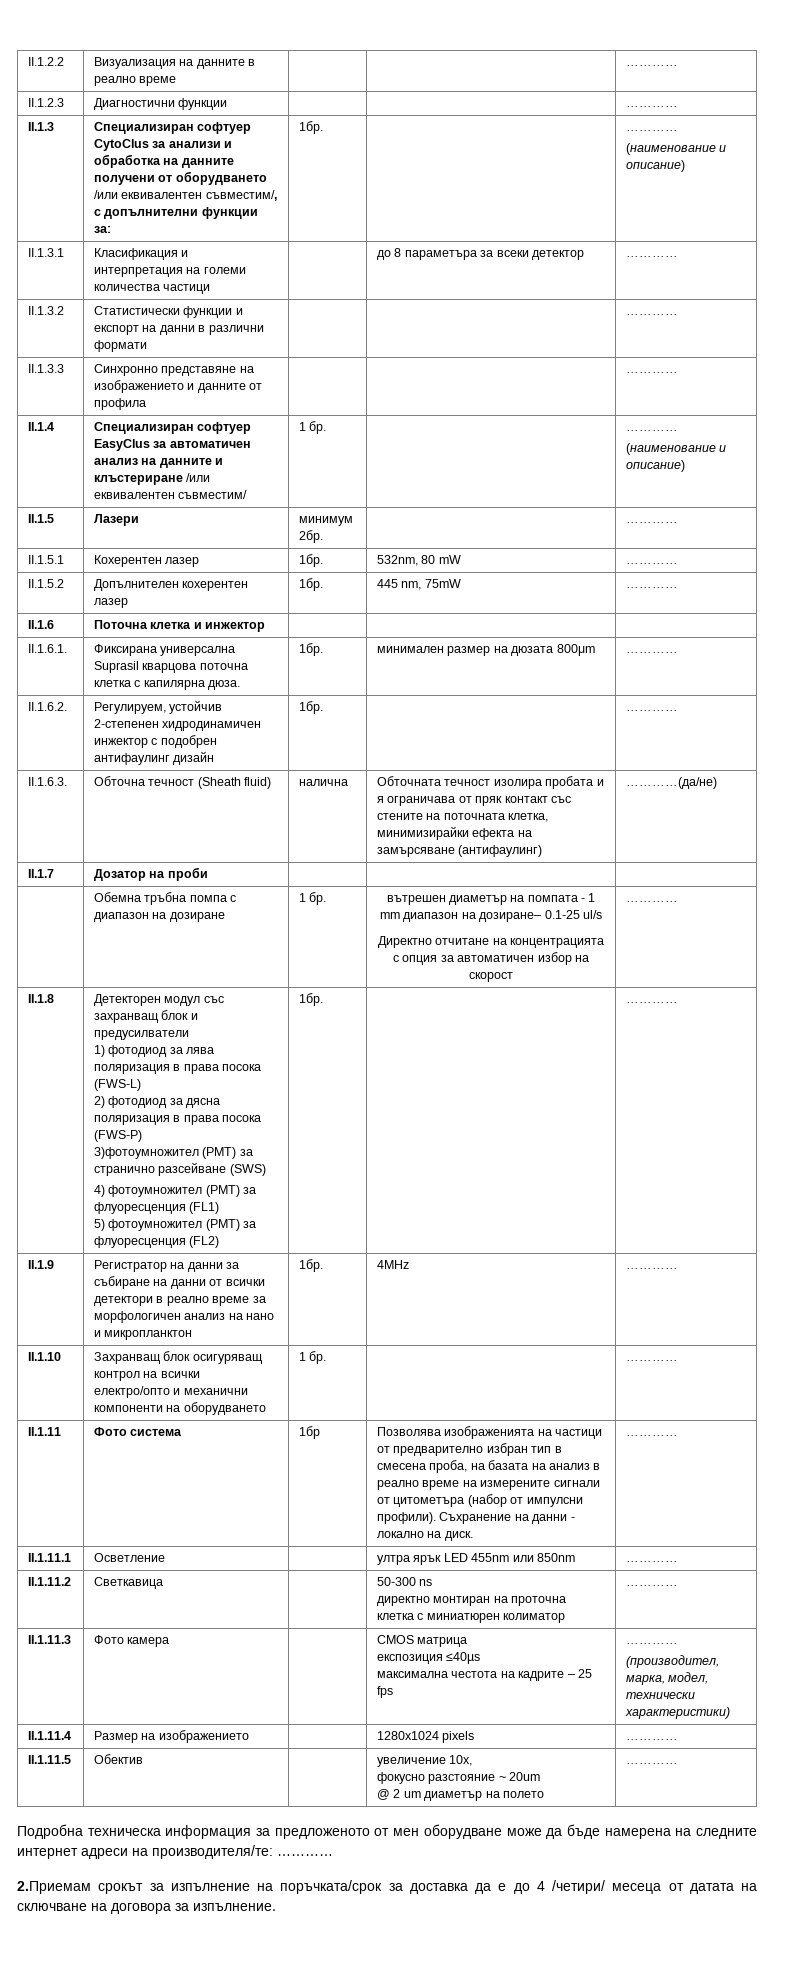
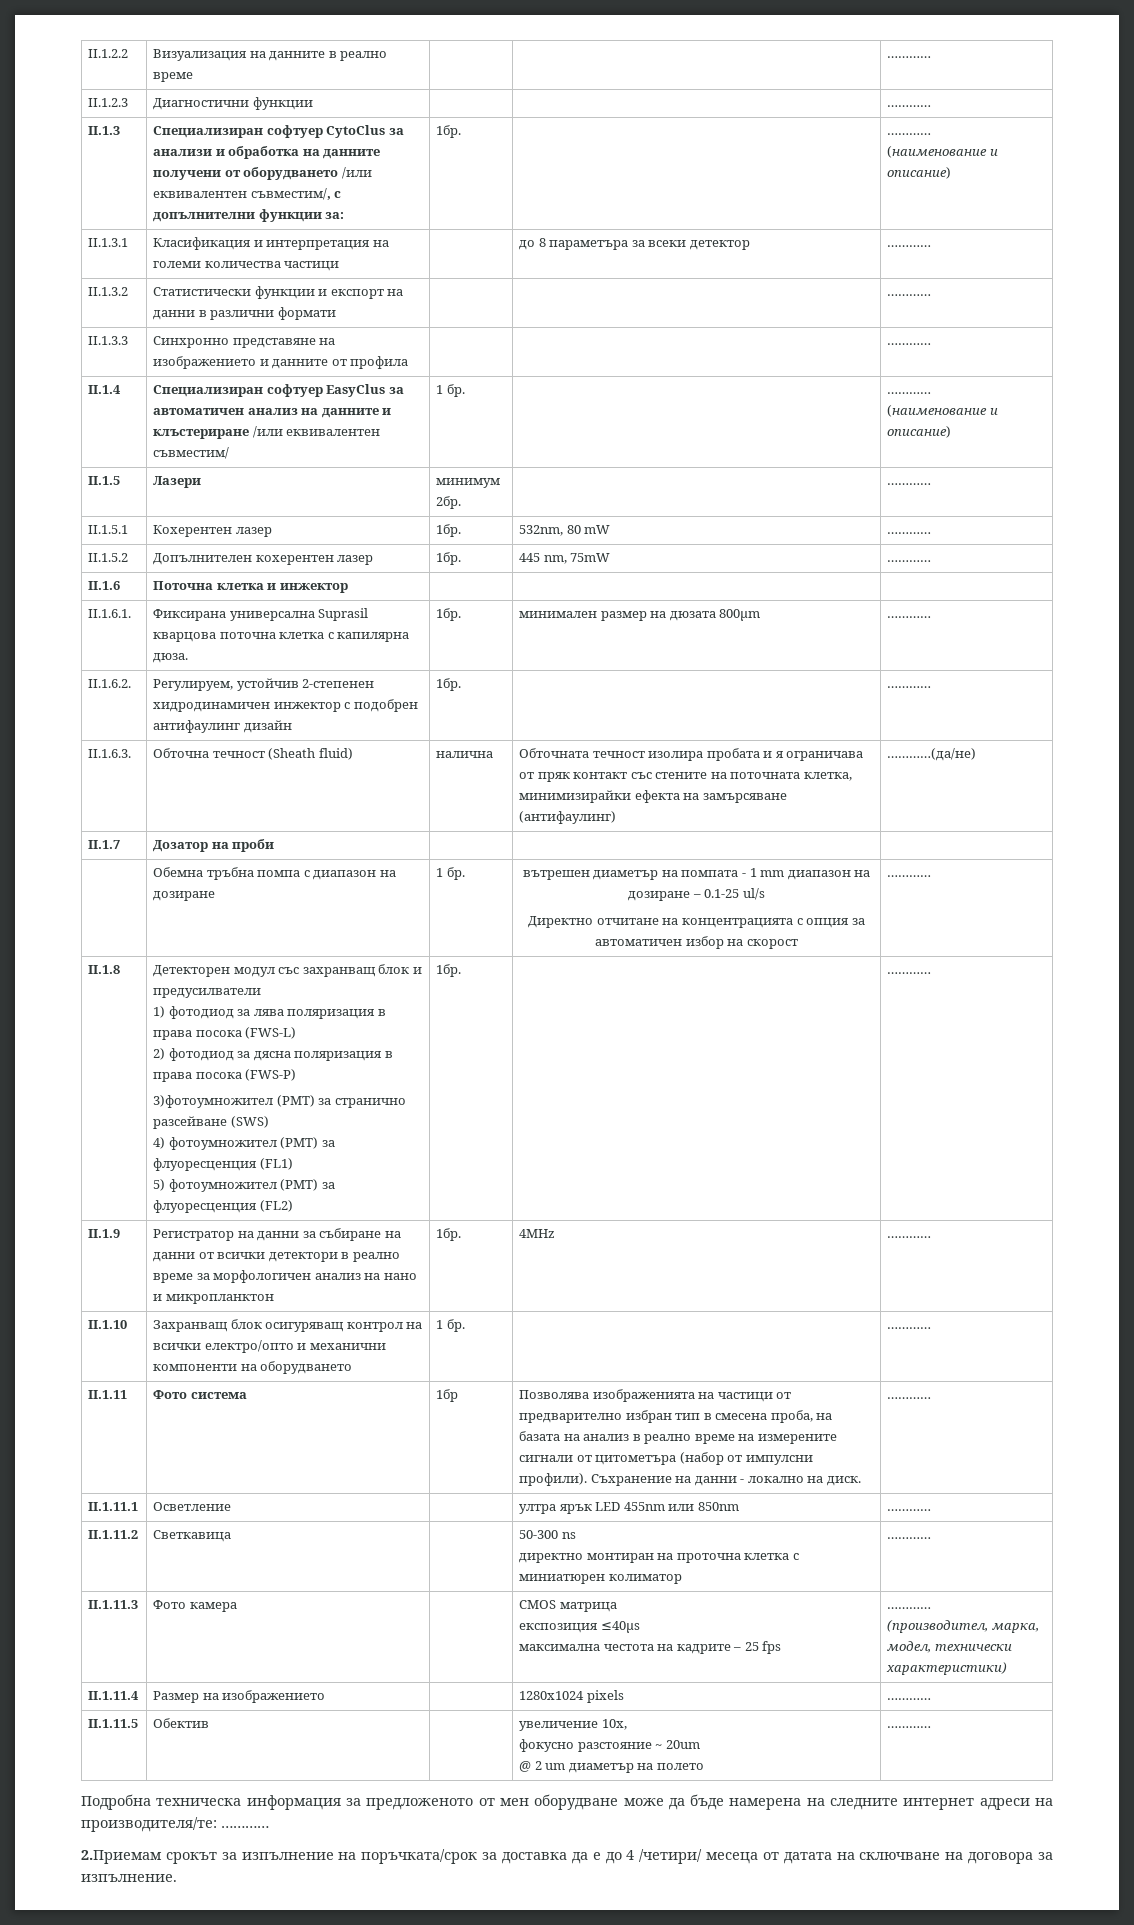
- | Обемна тръбна помпа с диапазон на дозиране | 1 бр. | вътрешен диаметър на помпата - 1 mm диапазон на дозиране– 0.1-25 ul/s
+ | Обемна тръбна помпа с диапазон на дозиране | 1 бр. | вътрешен диаметър на помпата - 1 mm диапазон на дозиране – 0.1-25 ul/s

